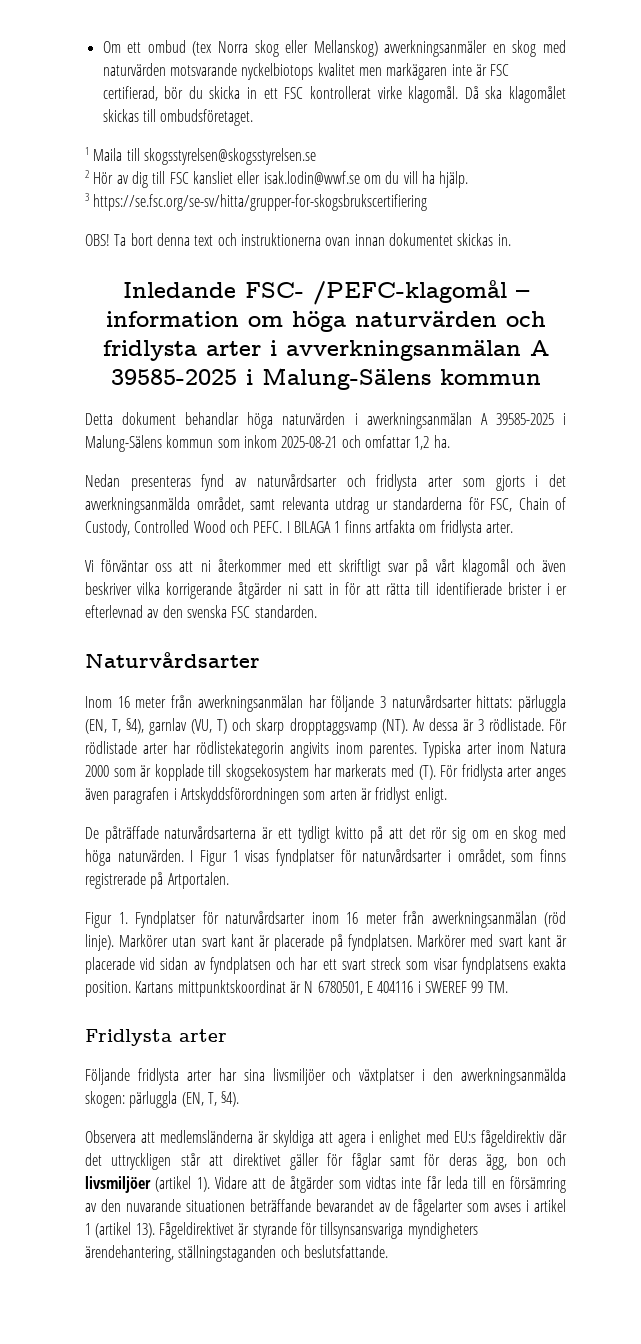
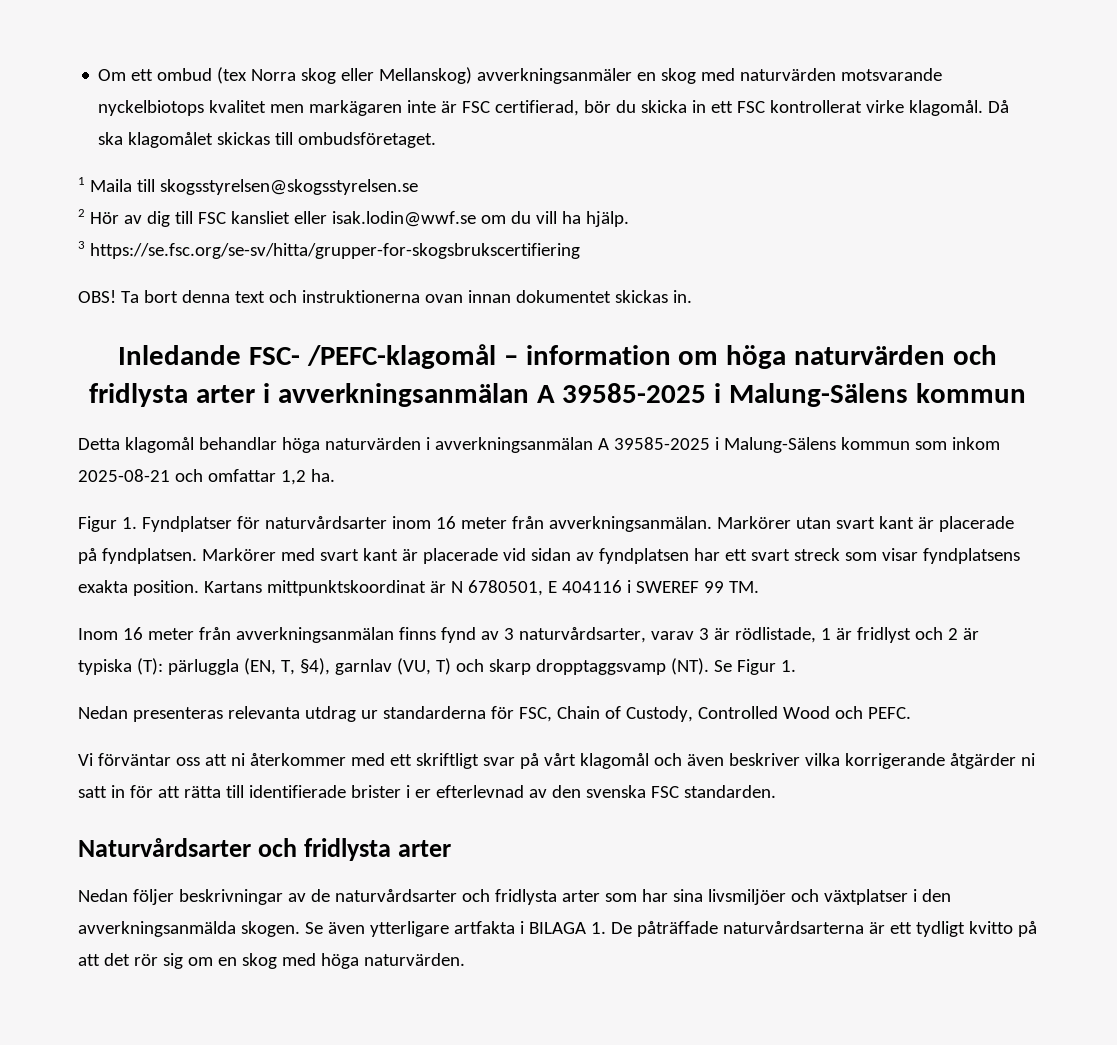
- Detta dokument behandlar höga naturvärden i avverkningsanmälan A 39585-2025 i Malung-Sälens kommun som inkom 2025-08-21 och omfattar 1,2 ha.
+ Detta klagomål behandlar höga naturvärden i avverkningsanmälan A 39585-2025 i Malung-Sälens kommun som inkom 2025-08-21 och omfattar 1,2 ha.
- Nedan presenteras fynd av naturvårdsarter och fridlysta arter som gjorts i det avverkningsanmälda området, samt relevanta utdrag ur standarderna för FSC, Chain of Custody, Controlled Wood och PEFC. I BILAGA 1 finns artfakta om fridlysta arter.
+ Figur 1. Fyndplatser för naturvårdsarter inom 16 meter från avverkningsanmälan. Markörer utan svart kant är placerade på fyndplatsen. Markörer med svart kant är placerade vid sidan av fyndplatsen har ett svart streck som visar fyndplatsens exakta position. Kartans mittpunktskoordinat är N 6780501, E 404116 i SWEREF 99 TM.
+ Inom 16 meter från avverkningsanmälan finns fynd av 3 naturvårdsarter, varav 3 är rödlistade, 1 är fridlyst och 2 är typiska (T): pärluggla (EN, T, §4), garnlav (VU, T) och skarp dropptaggsvamp (NT). Se Figur 1.
+ Nedan presenteras relevanta utdrag ur standarderna för FSC, Chain of Custody, Controlled Wood och PEFC.
- Naturvårdsarter
- Inom 16 meter från avverkningsanmälan har följande 3 naturvårdsarter hittats: pärluggla (EN, T, §4), garnlav (VU, T) och skarp dropptaggsvamp (NT). Av dessa är 3 rödlistade. För rödlistade arter har rödlistekategorin angivits inom parentes. Typiska arter inom Natura 2000 som är kopplade till skogsekosystem har markerats med (T). För fridlysta arter anges även paragrafen i Artskyddsförordningen som arten är fridlyst enligt.
- De påträffade naturvårdsarterna är ett tydligt kvitto på att det rör sig om en skog med höga naturvärden. I Figur 1 visas fyndplatser för naturvårdsarter i området, som finns registrerade på Artportalen.
- Figur 1. Fyndplatser för naturvårdsarter inom 16 meter från avverkningsanmälan (röd linje). Markörer utan svart kant är placerade på fyndplatsen. Markörer med svart kant är placerade vid sidan av fyndplatsen och har ett svart streck som visar fyndplatsens exakta position. Kartans mittpunktskoordinat är N 6780501, E 404116 i SWEREF 99 TM.
- Fridlysta arter
- Följande fridlysta arter har sina livsmiljöer och växtplatser i den avverkningsanmälda skogen: pärluggla (EN, T, §4).
- Observera att medlemsländerna är skyldiga att agera i enlighet med EU:s fågeldirektiv där det uttryckligen står att direktivet gäller för fåglar samt för deras ägg, bon och livsmiljöer (artikel 1). Vidare att de åtgärder som vidtas inte får leda till en försämring av den nuvarande situationen beträffande bevarandet av de fågelarter som avses i artikel 1 (artikel 13). Fågeldirektivet är styrande för tillsynsansvariga myndigheters ärendehantering, ställningstaganden och beslutsfattande.
+ Naturvårdsarter och fridlysta arter
+ Nedan följer beskrivningar av de naturvårdsarter och fridlysta arter som har sina livsmiljöer och växtplatser i den avverkningsanmälda skogen. Se även ytterligare artfakta i BILAGA 1. De påträffade naturvårdsarterna är ett tydligt kvitto på att det rör sig om en skog med höga naturvärden.

